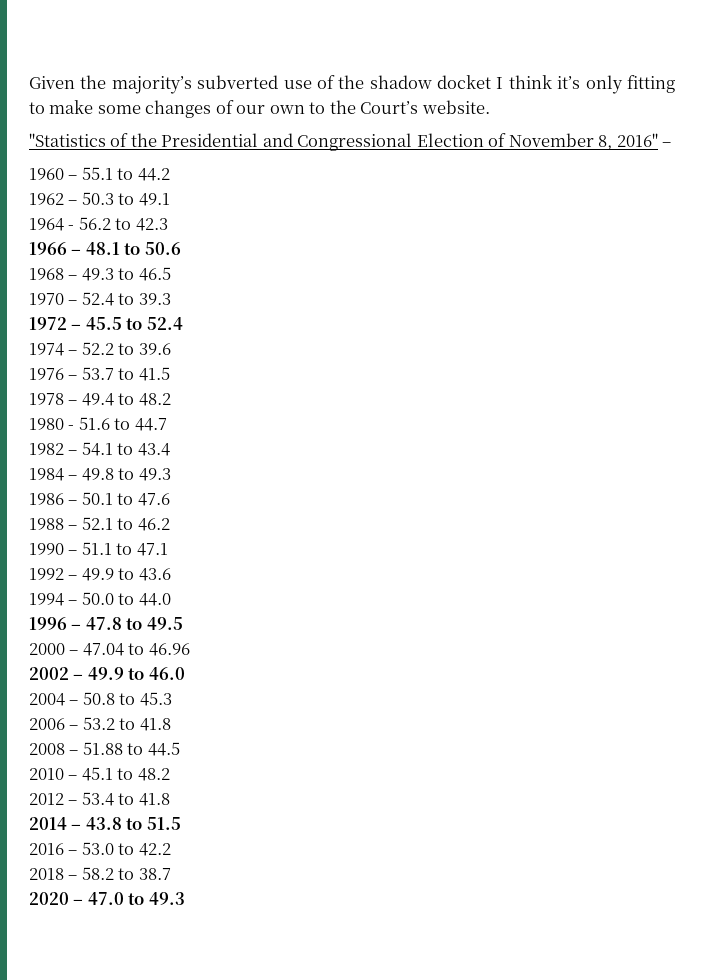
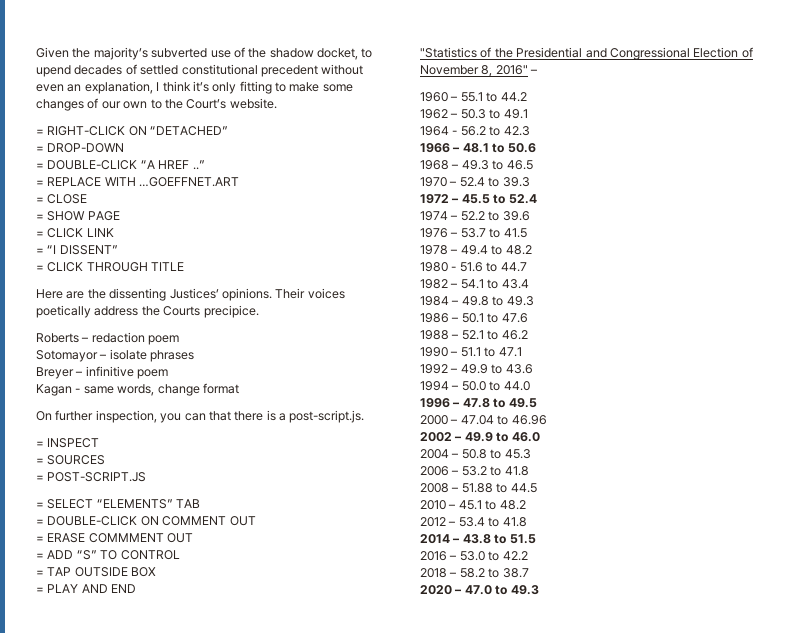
- Given the majority’s subverted use of the shadow docket I think it’s only fitting to make some changes of our own to the Court’s website.
+ Given the majority’s subverted use of the shadow docket, to upend decades of settled constitutional precedent without even an explanation, I think it’s only fitting to make some changes of our own to the Court’s website.
+ = RIGHT-CLICK ON “DETACHED”
+ = DROP-DOWN
+ = DOUBLE-CLICK “A HREF ..”
+ = REPLACE WITH …GOEFFNET.ART
+ = CLOSE
+ = SHOW PAGE
+ = CLICK LINK
+ = “I DISSENT”
+ = CLICK THROUGH TITLE
+ Here are the dissenting Justices’ opinions. Their voices poetically address the Courts precipice.
+ Roberts – redaction poem
+ Sotomayor – isolate phrases
+ Breyer – infinitive poem
+ Kagan - same words, change format
+ On further inspection, you can that there is a post-script.js.
+ = INSPECT
+ = SOURCES
+ = POST-SCRIPT.JS
+ = SELECT “ELEMENTS” TAB
+ = DOUBLE-CLICK ON COMMENT OUT
+ = ERASE COMMMENT OUT
+ = ADD “S” TO CONTROL
+ = TAP OUTSIDE BOX
+ = PLAY AND END

